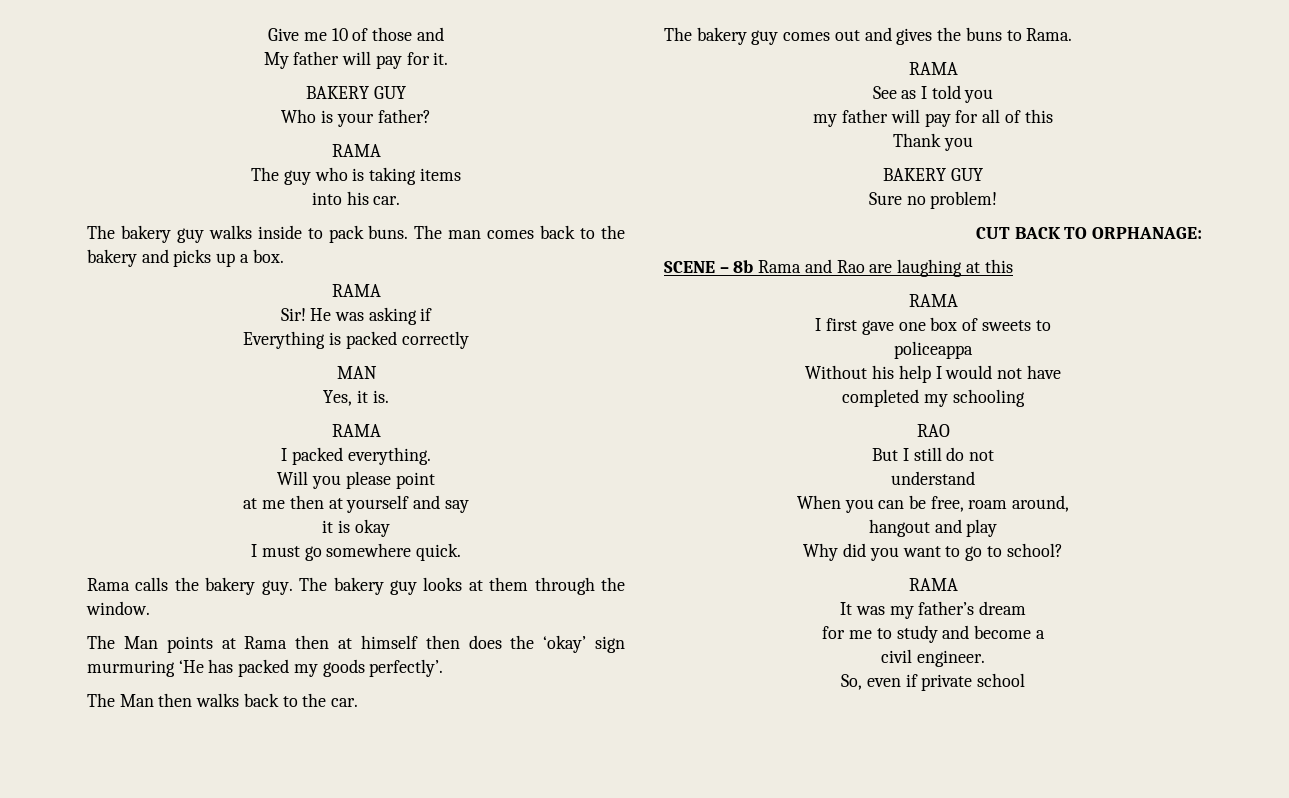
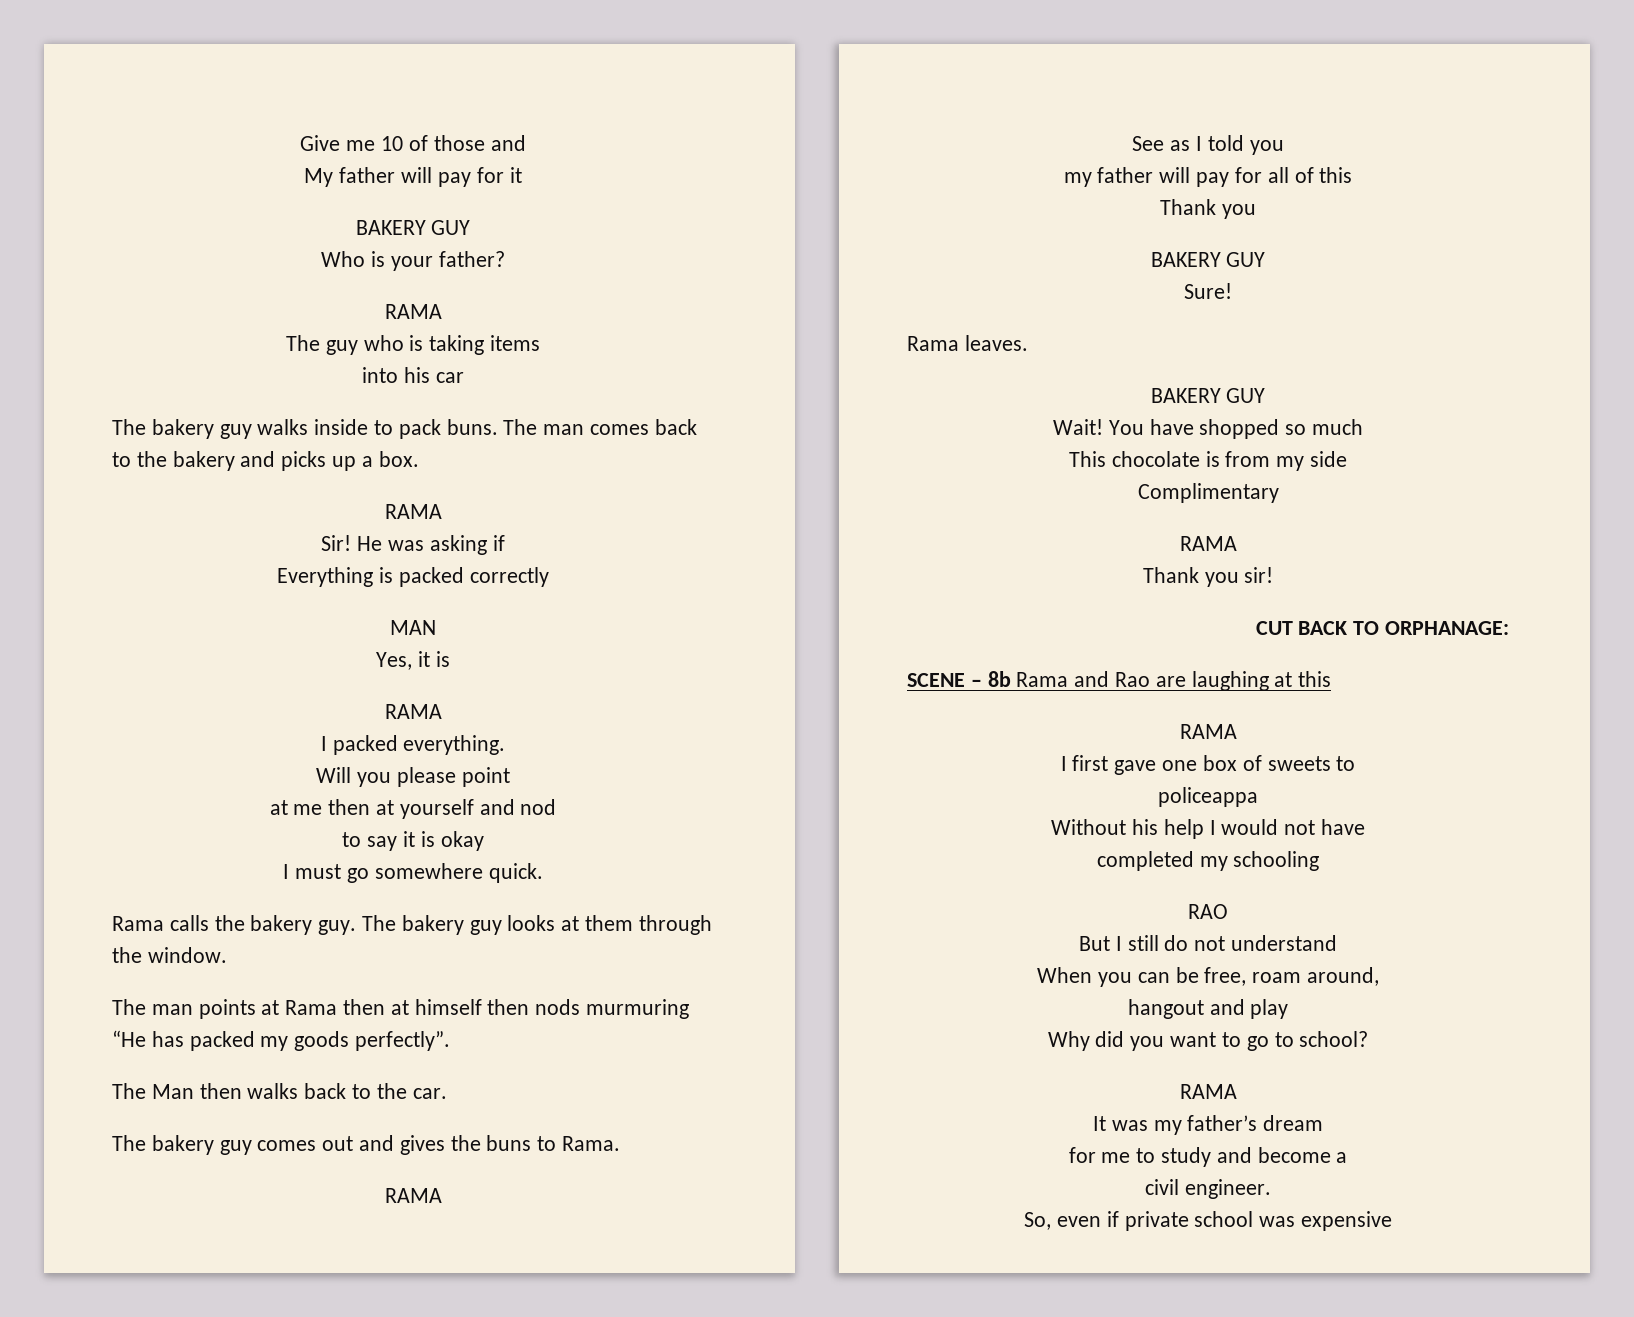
- My father will pay for it.
+ My father will pay for it
- into his car.
+ into his car
- Yes, it is.
+ Yes, it is
- at me then at yourself and say
- it is okay
+ at me then at yourself and nod
+ to say it is okay
- The Man points at Rama then at himself then does the ‘okay’ sign murmuring ‘He has packed my goods perfectly’.
+ The man points at Rama then at himself then nods murmuring “He has packed my goods perfectly”.
- Sure no problem!
+ Sure!
+ Rama leaves.
+ BAKERY GUY
+ Wait! You have shopped so much
+ This chocolate is from my side
+ Complimentary
+ RAMA
+ Thank you sir!
- But I still do not
- understand
+ But I still do not understand
- So, even if private school
+ So, even if private school was expensive

